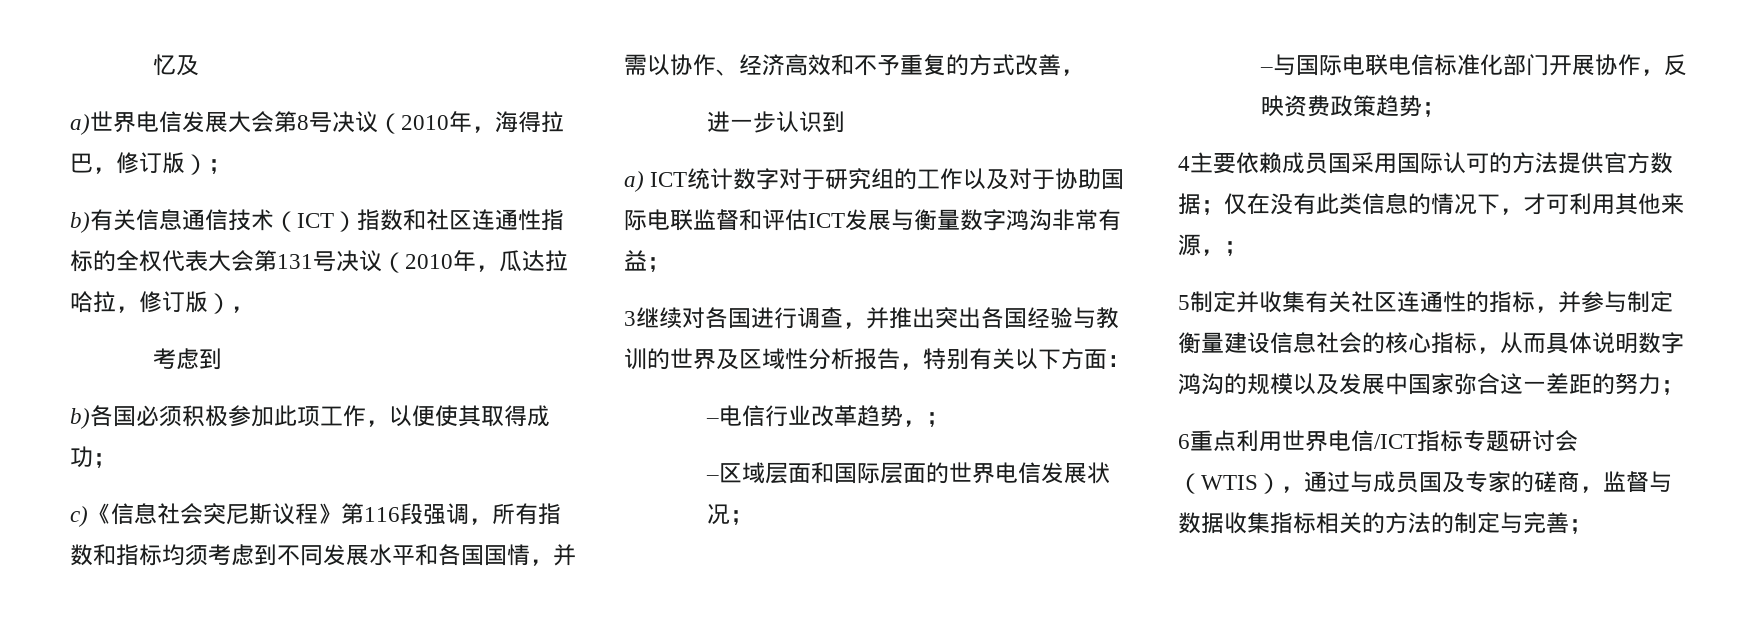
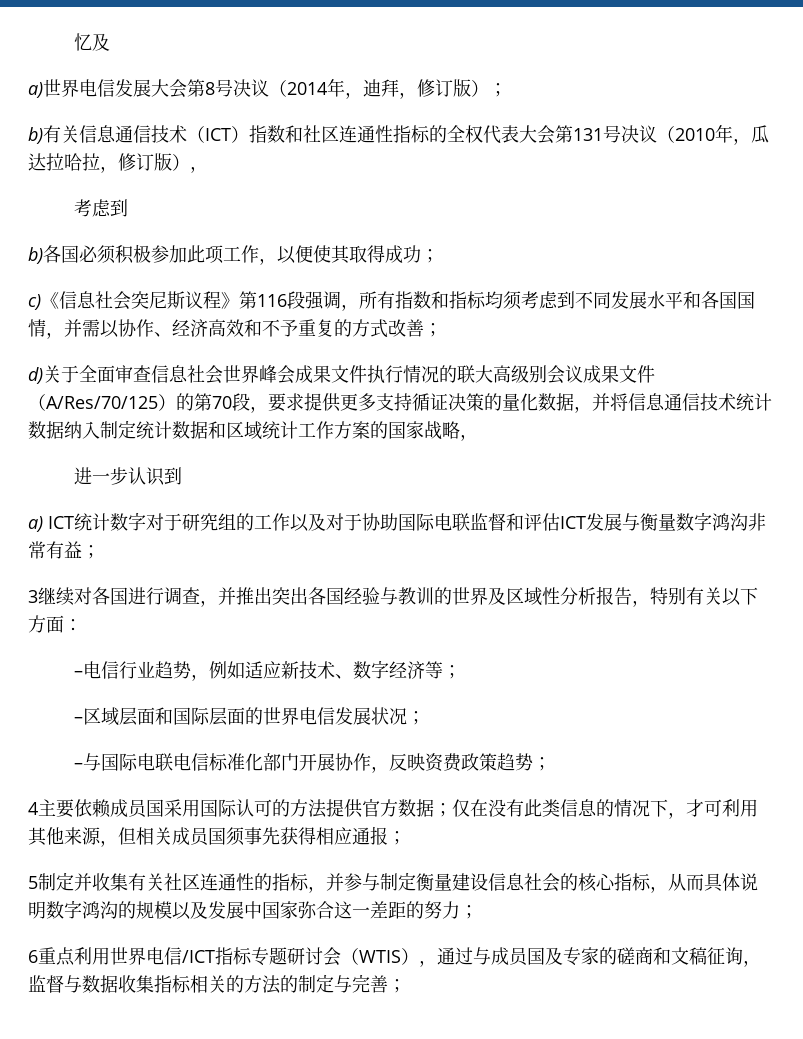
- a)世界电信发展大会第8号决议（2010年，海得拉巴，修订版）；
+ a)世界电信发展大会第8号决议（2014年，迪拜，修订版）；
- c)《信息社会突尼斯议程》第116段强调，所有指数和指标均须考虑到不同发展水平和各国国情，并需以协作、经济高效和不予重复的方式改善，
+ c)《信息社会突尼斯议程》第116段强调，所有指数和指标均须考虑到不同发展水平和各国国情，并需以协作、经济高效和不予重复的方式改善；
+ d)关于全面审查信息社会世界峰会成果文件执行情况的联大高级别会议成果文件（A/Res/70/125）的第70段，要求提供更多支持循证决策的量化数据，并将信息通信技术统计数据纳入制定统计数据和区域统计工作方案的国家战略，
- –电信行业改革趋势，；
+ –电信行业趋势，例如适应新技术、数字经济等；
- 4主要依赖成员国采用国际认可的方法提供官方数据；仅在没有此类信息的情况下，才可利用其他来源，；
+ 4主要依赖成员国采用国际认可的方法提供官方数据；仅在没有此类信息的情况下，才可利用其他来源，但相关成员国须事先获得相应通报；
- 6重点利用世界电信/ICT指标专题研讨会（WTIS），通过与成员国及专家的磋商，监督与数据收集指标相关的方法的制定与完善；
+ 6重点利用世界电信/ICT指标专题研讨会（WTIS），通过与成员国及专家的磋商和文稿征询，监督与数据收集指标相关的方法的制定与完善；

